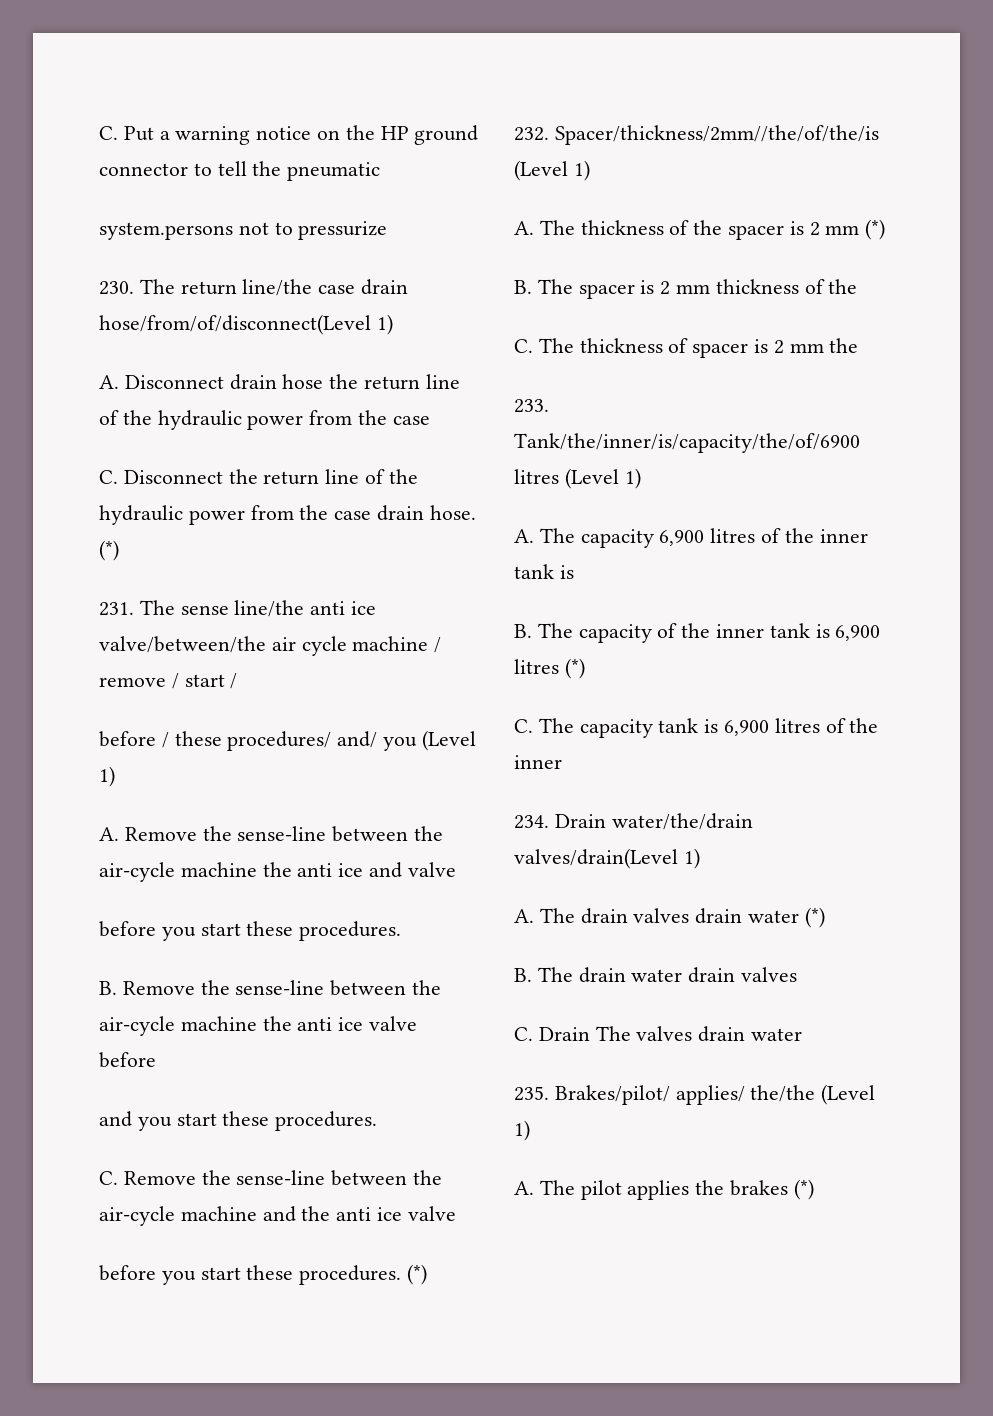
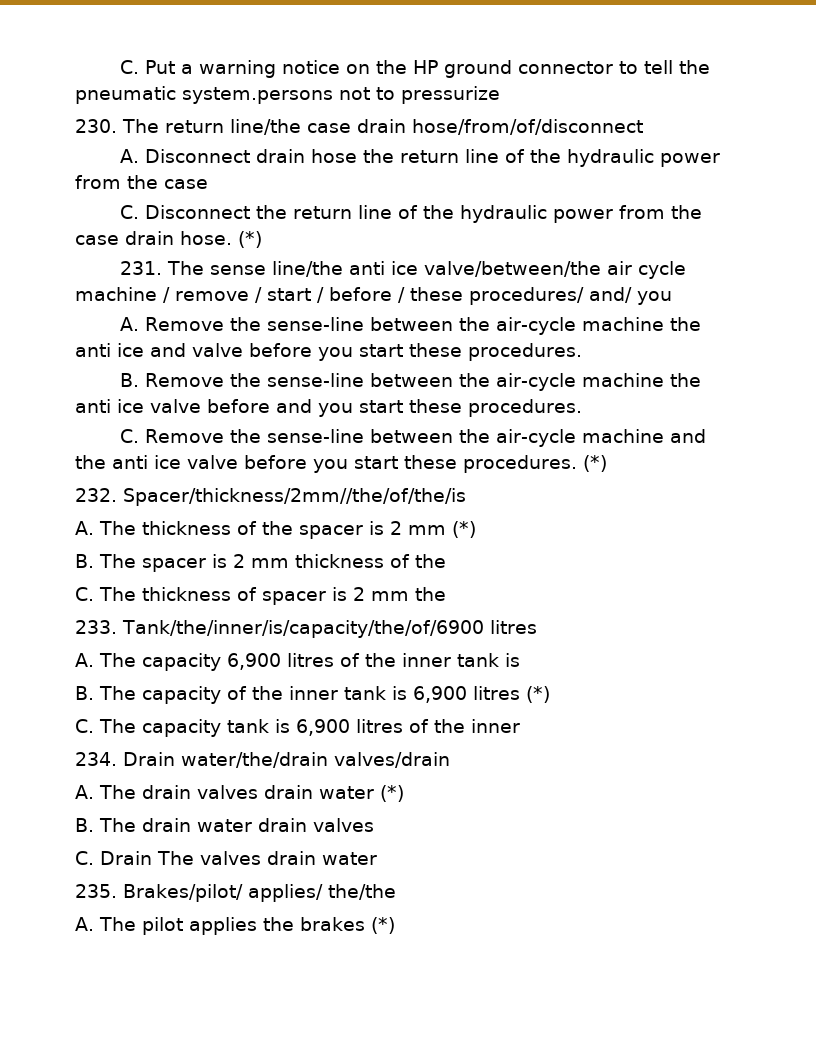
- C. Put a warning notice on the HP ground connector to tell the pneumatic
- system.persons not to pressurize
+ C. Put a warning notice on the HP ground connector to tell the pneumatic system.persons not to pressurize
- 230. The return line/the case drain hose/from/of/disconnect(Level 1)
+ 230. The return line/the case drain hose/from/of/disconnect
- 231. The sense line/the anti ice valve/between/the air cycle machine / remove / start /
- before / these procedures/ and/ you (Level 1)
+ 231. The sense line/the anti ice valve/between/the air cycle machine / remove / start / before / these procedures/ and/ you
- A. Remove the sense-line between the air-cycle machine the anti ice and valve
- before you start these procedures.
+ A. Remove the sense-line between the air-cycle machine the anti ice and valve before you start these procedures.
- B. Remove the sense-line between the air-cycle machine the anti ice valve before
- and you start these procedures.
+ B. Remove the sense-line between the air-cycle machine the anti ice valve before and you start these procedures.
- C. Remove the sense-line between the air-cycle machine and the anti ice valve
- before you start these procedures.
+ C. Remove the sense-line between the air-cycle machine and the anti ice valve before you start these procedures.
- 232. Spacer/thickness/2mm//the/of/the/is (Level 1)
+ 232. Spacer/thickness/2mm//the/of/the/is
- 233. Tank/the/inner/is/capacity/the/of/6900 litres (Level 1)
+ 233. Tank/the/inner/is/capacity/the/of/6900 litres
- 234. Drain water/the/drain valves/drain(Level 1)
+ 234. Drain water/the/drain valves/drain
- 235. Brakes/pilot/ applies/ the/the (Level 1)
+ 235. Brakes/pilot/ applies/ the/the

